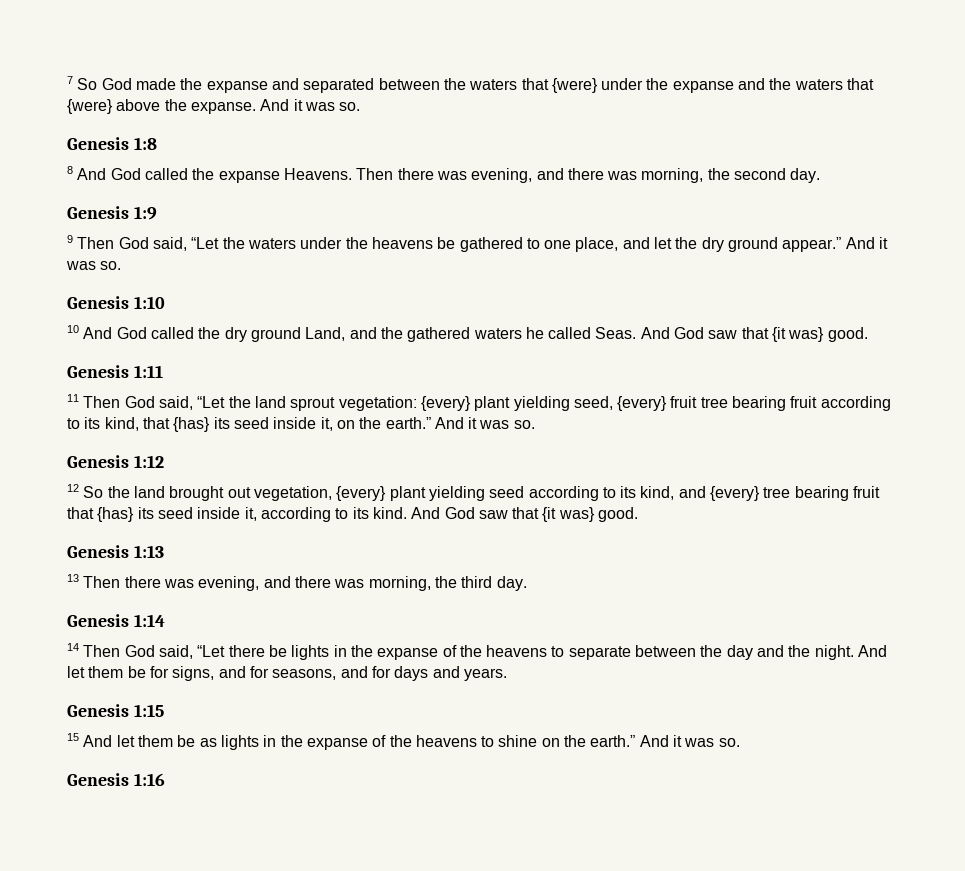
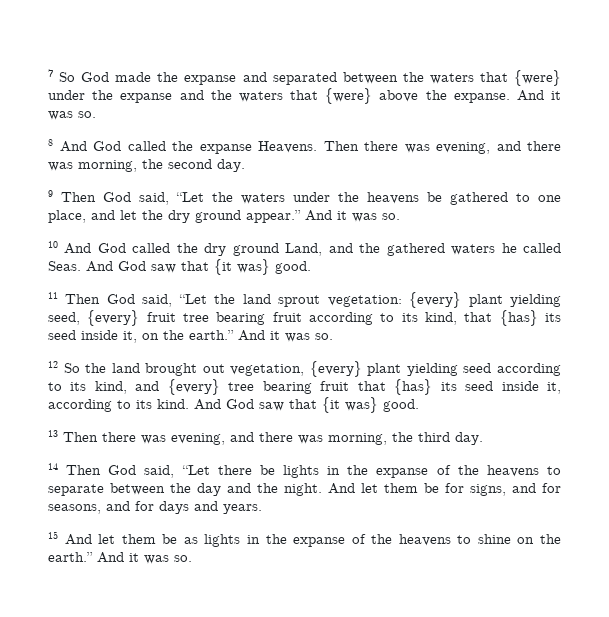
- Genesis 1:8
- Genesis 1:9
- Genesis 1:10
- Genesis 1:11
- Genesis 1:12
- Genesis 1:13
- Genesis 1:14
- Genesis 1:15
- Genesis 1:16

